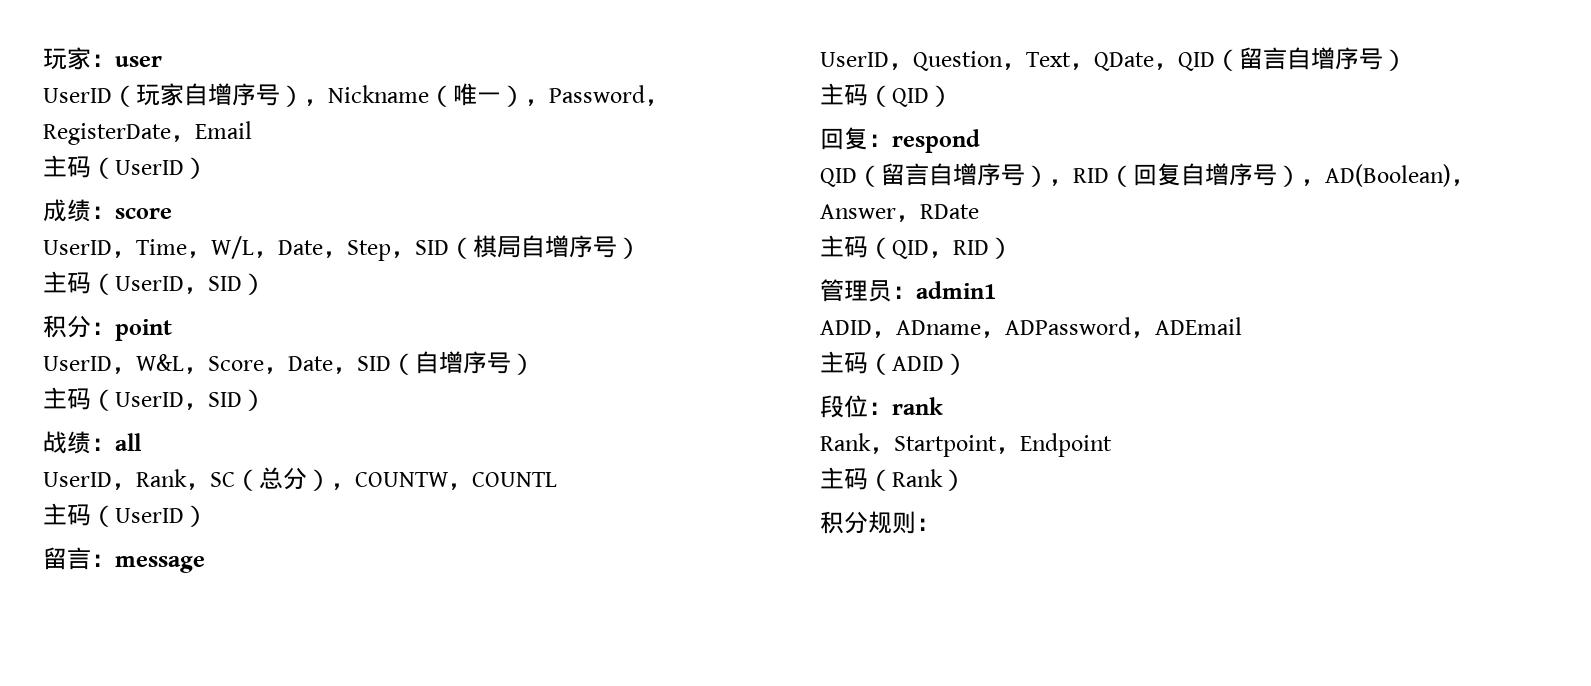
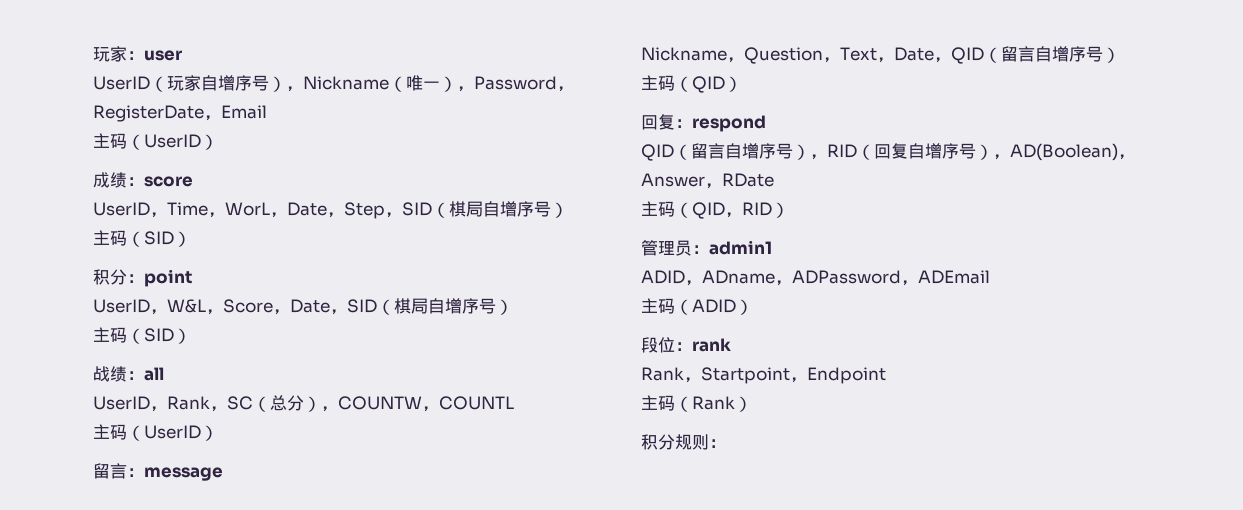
- UserID，Time，W/L，Date，Step，SID（棋局自增序号）
- 主码（UserID，SID）
+ UserID，Time，WorL，Date，Step，SID（棋局自增序号）
+ 主码（SID）
- UserID，W&L，Score，Date，SID（自增序号）
- 主码（UserID，SID）
+ UserID，W&L，Score，Date，SID（棋局自增序号）
+ 主码（SID）
- UserID，Question，Text，QDate，QID（留言自增序号）
+ Nickname，Question，Text，Date，QID（留言自增序号）

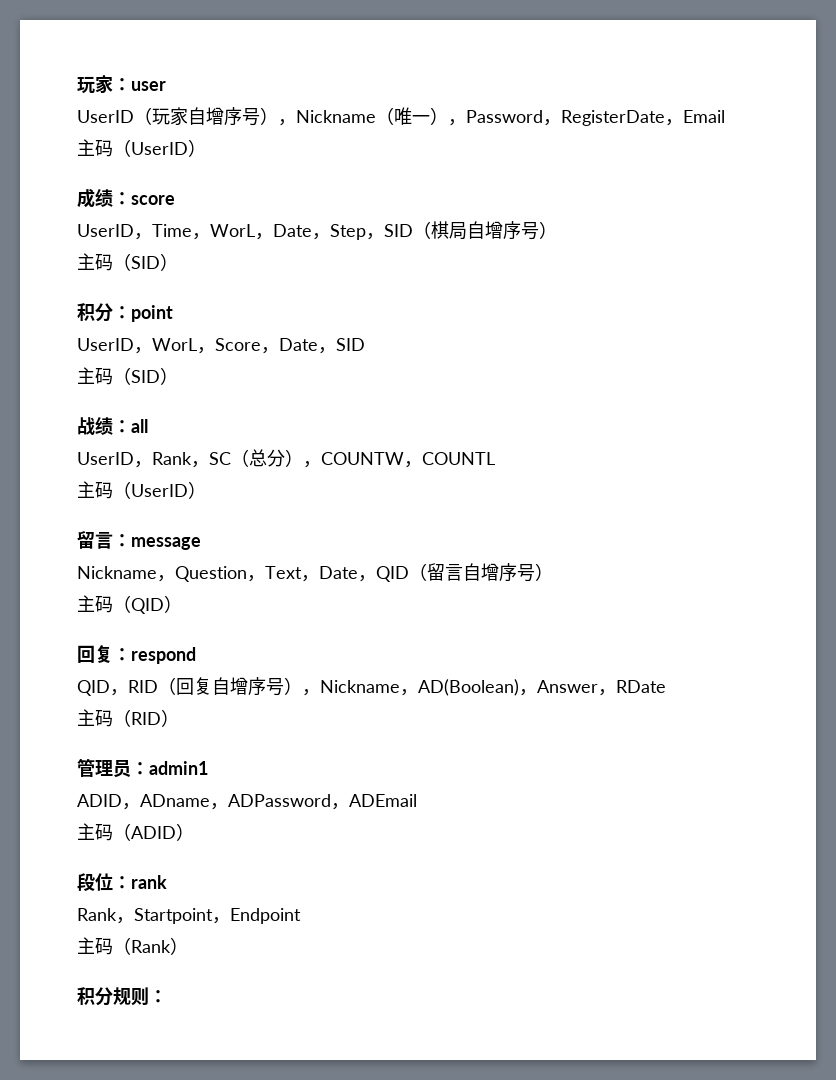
- UserID，W&L，Score，Date，SID（棋局自增序号）
+ UserID，WorL，Score，Date，SID
- QID（留言自增序号），RID（回复自增序号），AD(Boolean)，Answer，RDate
+ QID，RID（回复自增序号），Nickname，AD(Boolean)，Answer，RDate
- 主码（QID，RID）
+ 主码（RID）

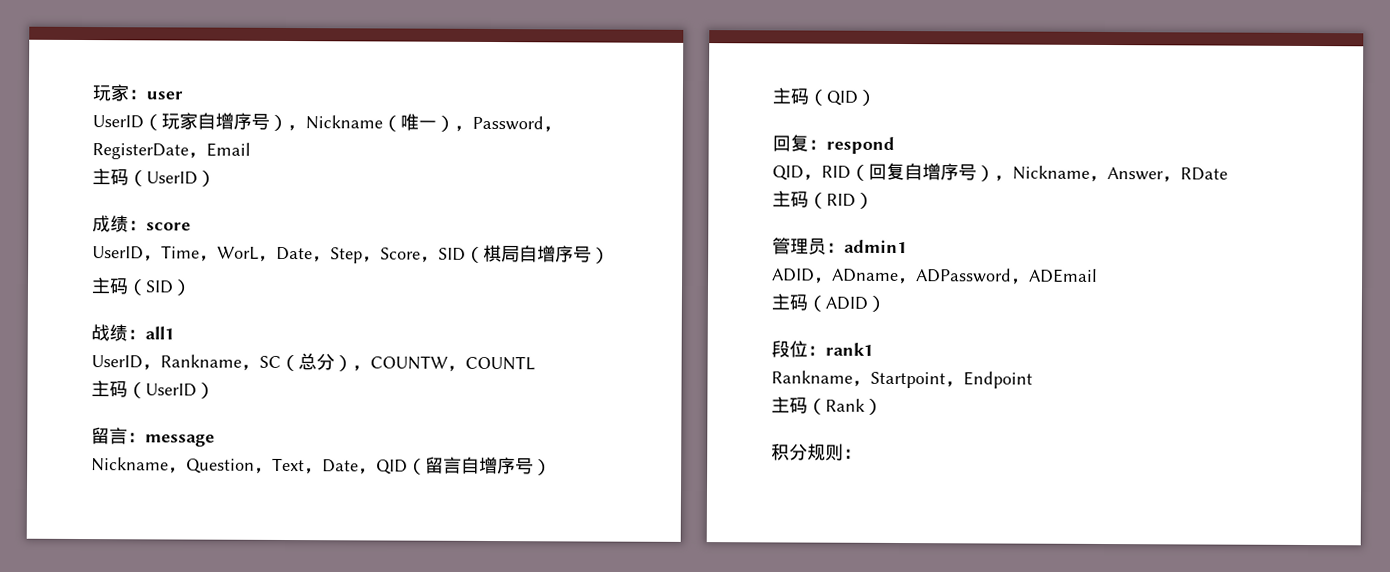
- UserID，Time，WorL，Date，Step，SID（棋局自增序号）
+ UserID，Time，WorL，Date，Step，Score，SID（棋局自增序号）
- 积分：point
- UserID，WorL，Score，Date，SID
- 主码（SID）
- 战绩：all
- UserID，Rank，SC（总分），COUNTW，COUNTL
+ 战绩：all1
+ UserID，Rankname，SC（总分），COUNTW，COUNTL
- QID，RID（回复自增序号），Nickname，AD(Boolean)，Answer，RDate
+ QID，RID（回复自增序号），Nickname，Answer，RDate
- 段位：rank
- Rank，Startpoint，Endpoint
+ 段位：rank1
+ Rankname，Startpoint，Endpoint

